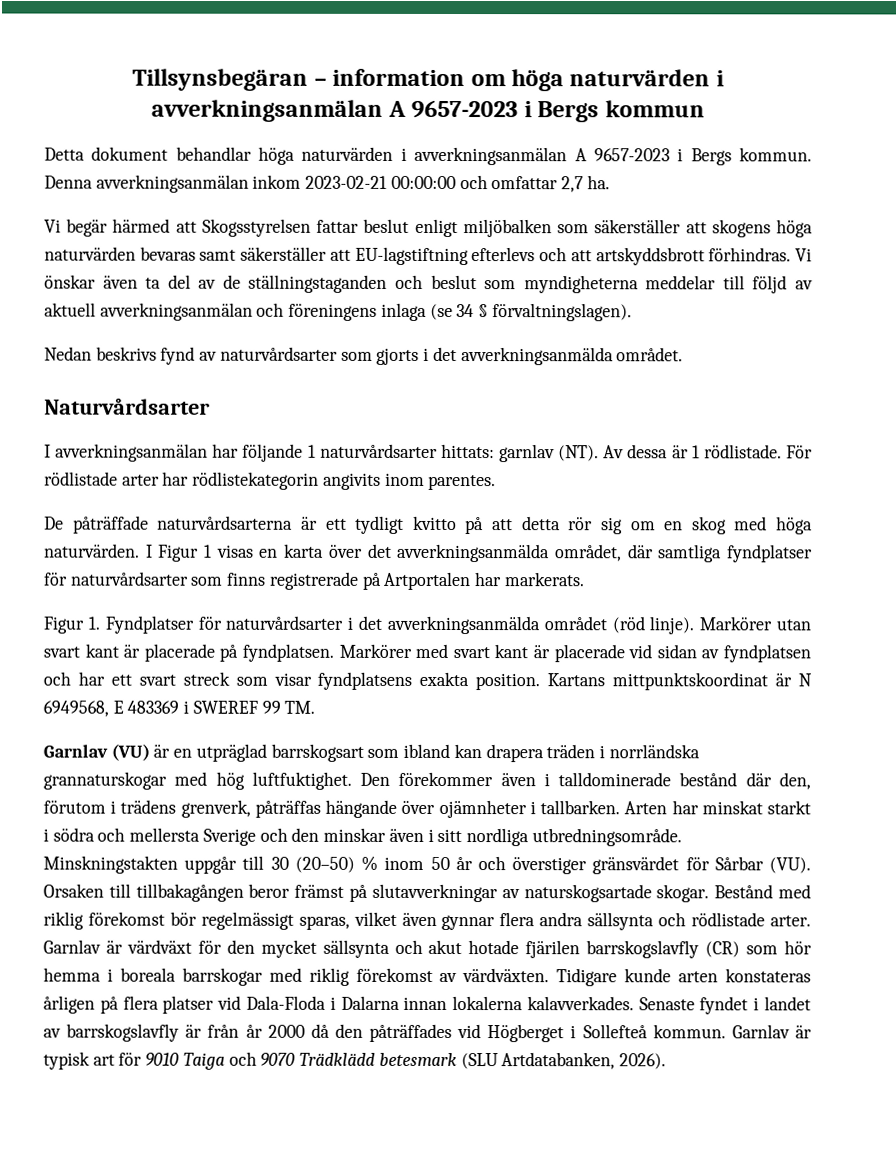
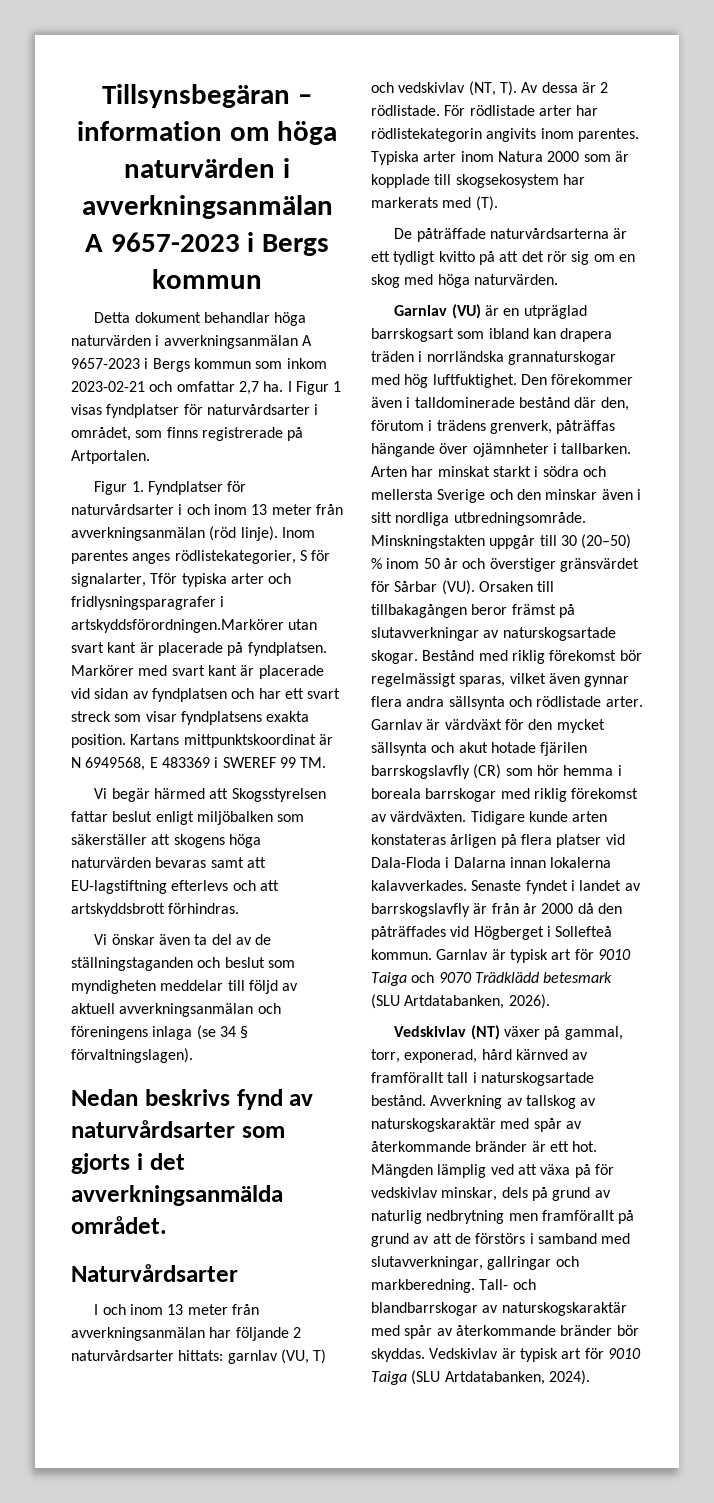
- Detta dokument behandlar höga naturvärden i avverkningsanmälan A 9657-2023 i Bergs kommun. Denna avverkningsanmälan inkom 2023-02-21 00:00:00 och omfattar 2,7 ha.
- Vi begär härmed att Skogsstyrelsen fattar beslut enligt miljöbalken som säkerställer att skogens höga naturvärden bevaras samt säkerställer att EU-lagstiftning efterlevs och att artskyddsbrott förhindras. Vi önskar även ta del av de ställningstaganden och beslut som myndigheterna meddelar till följd av aktuell avverkningsanmälan och föreningens inlaga (se 34 § förvaltningslagen).
- Nedan beskrivs fynd av naturvårdsarter som gjorts i det avverkningsanmälda området.
- Naturvårdsarter
- I avverkningsanmälan har följande 1 naturvårdsarter hittats: garnlav (NT). Av dessa är 1 rödlistade. För rödlistade arter har rödlistekategorin angivits inom parentes.
- De påträffade naturvårdsarterna är ett tydligt kvitto på att detta rör sig om en skog med höga naturvärden. I Figur 1 visas en karta över det avverkningsanmälda området, där samtliga fyndplatser för naturvårdsarter som finns registrerade på Artportalen har markerats.
+ Detta dokument behandlar höga naturvärden i avverkningsanmälan A 9657-2023 i Bergs kommun som inkom 2023-02-21 och omfattar 2,7 ha. I Figur 1 visas fyndplatser för naturvårdsarter i området, som finns registrerade på Artportalen.
- Figur 1. Fyndplatser för naturvårdsarter i det avverkningsanmälda området (röd linje). Markörer utan svart kant är placerade på fyndplatsen.
+ Figur 1. Fyndplatser för naturvårdsarter i och inom 13 meter från avverkningsanmälan (röd linje). Inom parentes anges rödlistekategorier, S för signalarter, Tför typiska arter och fridlysningsparagrafer i artskyddsförordningen.Markörer utan svart kant är placerade på fyndplatsen.
+ Vi begär härmed att Skogsstyrelsen fattar beslut enligt miljöbalken som säkerställer att skogens höga naturvärden bevaras samt att EU-lagstiftning efterlevs och att artskyddsbrott förhindras.
+ Vi önskar även ta del av de ställningstaganden och beslut som myndigheten meddelar till följd av aktuell avverkningsanmälan och föreningens inlaga (se 34 § förvaltningslagen).
+ Nedan beskrivs fynd av naturvårdsarter som gjorts i det avverkningsanmälda området.
+ Naturvårdsarter
+ I och inom 13 meter från avverkningsanmälan har följande 2 naturvårdsarter hittats: garnlav (VU, T) och vedskivlav (NT, T). Av dessa är 2 rödlistade. För rödlistade arter har rödlistekategorin angivits inom parentes. Typiska arter inom Natura 2000 som är kopplade till skogsekosystem har markerats med (T).
+ De påträffade naturvårdsarterna är ett tydligt kvitto på att det rör sig om en skog med höga naturvärden.
+ Vedskivlav (NT) växer på gammal, torr, exponerad, hård kärnved av framförallt tall i naturskogsartade bestånd. Avverkning av tallskog av naturskogskaraktär med spår av återkommande bränder är ett hot. Mängden lämplig ved att växa på för vedskivlav minskar, dels på grund av naturlig nedbrytning men framförallt på grund av att de förstörs i samband med slutavverkningar, gallringar och markberedning. Tall- och blandbarrskogar av naturskogskaraktär med spår av återkommande bränder bör skyddas. Vedskivlav är typisk art för 9010 Taiga (SLU Artdatabanken, 2024).

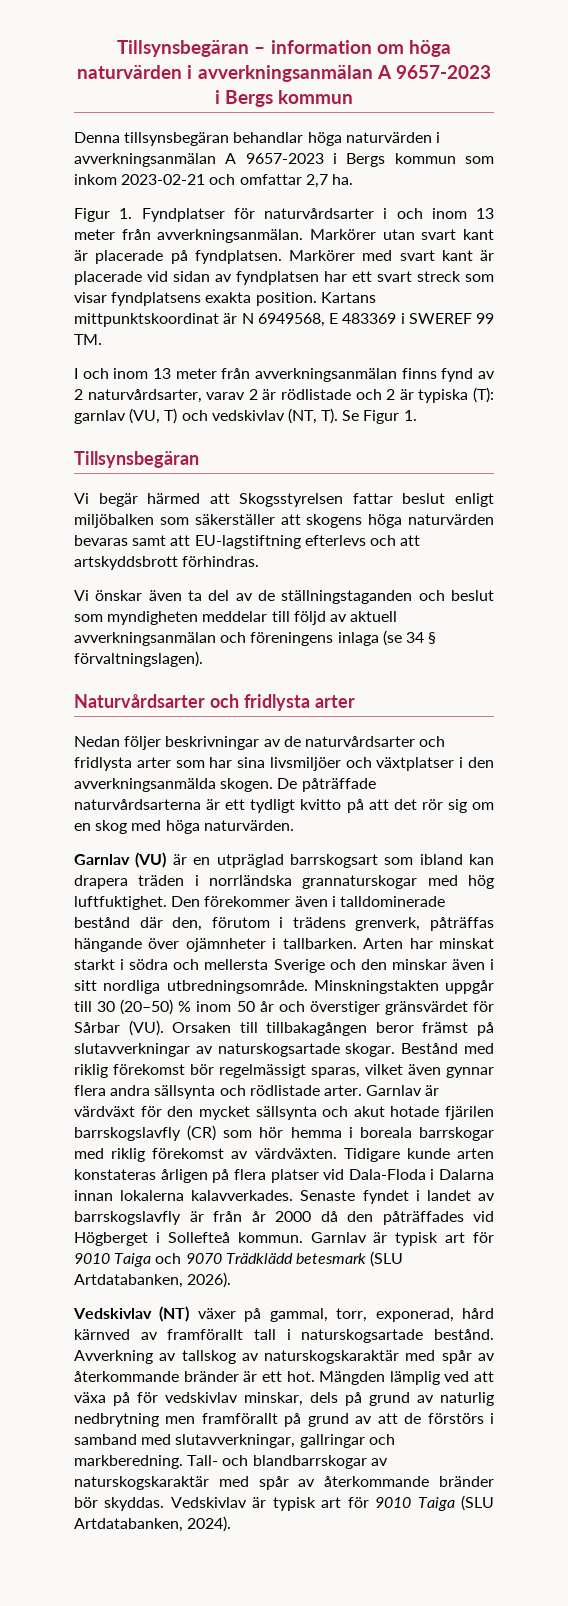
- Detta dokument behandlar höga naturvärden i avverkningsanmälan A 9657-2023 i Bergs kommun som inkom 2023-02-21 och omfattar 2,7 ha. I Figur 1 visas fyndplatser för naturvårdsarter i området, som finns registrerade på Artportalen.
+ Denna tillsynsbegäran behandlar höga naturvärden i avverkningsanmälan A 9657-2023 i Bergs kommun som inkom 2023-02-21 och omfattar 2,7 ha.
- Figur 1. Fyndplatser för naturvårdsarter i och inom 13 meter från avverkningsanmälan (röd linje). Inom parentes anges rödlistekategorier, S för signalarter, Tför typiska arter och fridlysningsparagrafer i artskyddsförordningen.Markörer utan svart kant är placerade på fyndplatsen.
+ Figur 1. Fyndplatser för naturvårdsarter i och inom 13 meter från avverkningsanmälan. Markörer utan svart kant är placerade på fyndplatsen.
- Markörer med svart kant är placerade vid sidan av fyndplatsen och har ett svart streck som visar fyndplatsens exakta position.
+ Markörer med svart kant är placerade vid sidan av fyndplatsen har ett svart streck som visar fyndplatsens exakta position.
+ I och inom 13 meter från avverkningsanmälan finns fynd av 2 naturvårdsarter, varav 2 är rödlistade och 2 är typiska (T): garnlav (VU, T) och vedskivlav (NT, T). Se Figur 1.
+ Tillsynsbegäran
- Nedan beskrivs fynd av naturvårdsarter som gjorts i det avverkningsanmälda området.
- Naturvårdsarter
- I och inom 13 meter från avverkningsanmälan har följande 2 naturvårdsarter hittats: garnlav (VU, T) och vedskivlav (NT, T). Av dessa är 2 rödlistade. För rödlistade arter har rödlistekategorin angivits inom parentes. Typiska arter inom Natura 2000 som är kopplade till skogsekosystem har markerats med (T).
- De påträffade naturvårdsarterna är ett tydligt kvitto på att det rör sig om en skog med höga naturvärden.
+ Naturvårdsarter och fridlysta arter
+ Nedan följer beskrivningar av de naturvårdsarter och fridlysta arter som har sina livsmiljöer och växtplatser i den avverkningsanmälda skogen. De påträffade naturvårdsarterna är ett tydligt kvitto på att det rör sig om en skog med höga naturvärden.

